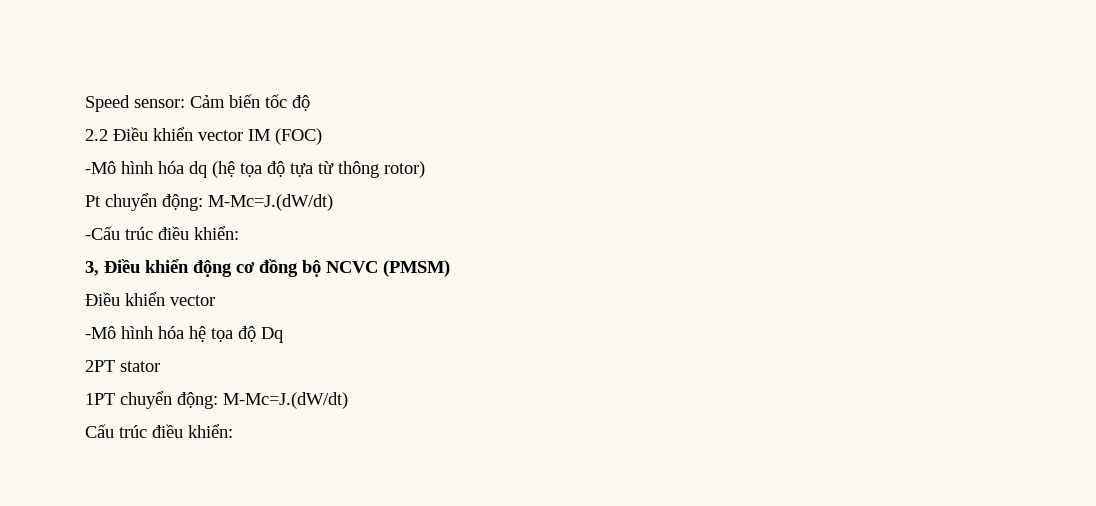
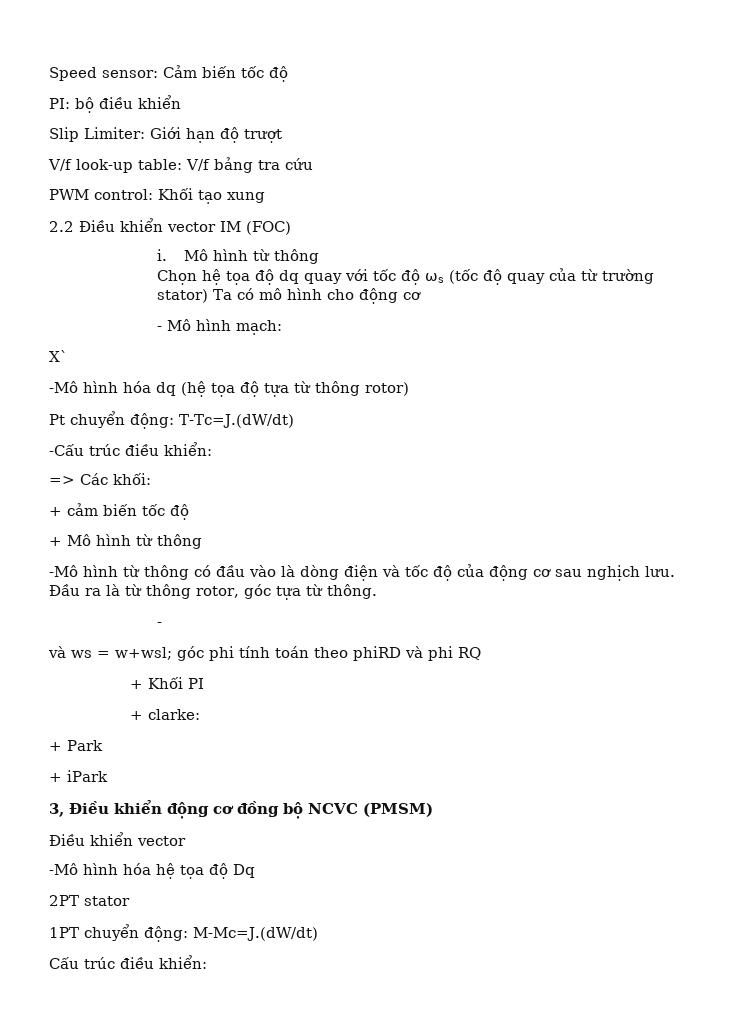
+ PI: bộ điều khiển
+ Slip Limiter: Giới hạn độ trượt
+ V/f look-up table: V/f bảng tra cứu
+ PWM control: Khối tạo xung
+ i. Mô hình từ thông
+ Chọn hệ tọa độ dq quay với tốc độ ⍵s (tốc độ quay của từ trường stator) Ta có mô hình cho động cơ
+ - Mô hình mạch:
+ X`
- Pt chuyển động: M-Mc=J.(dW/dt)
+ Pt chuyển động: T-Tc=J.(dW/dt)
+ => Các khối:
+ + cảm biến tốc độ
+ + Mô hình từ thông
+ -Mô hình từ thông có đầu vào là dòng điện và tốc độ của động cơ sau nghịch lưu. Đầu ra là từ thông rotor, góc tựa từ thông.
+ -
+ và ws = w+wsl; góc phi tính toán theo phiRD và phi RQ
+ + Khối PI
+ + clarke:
+ + Park
+ + iPark

